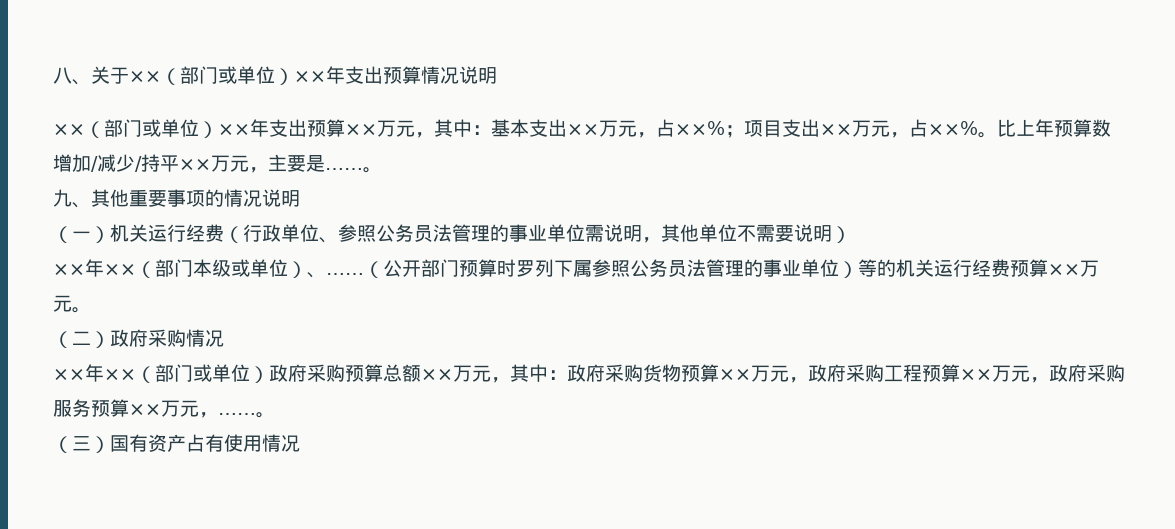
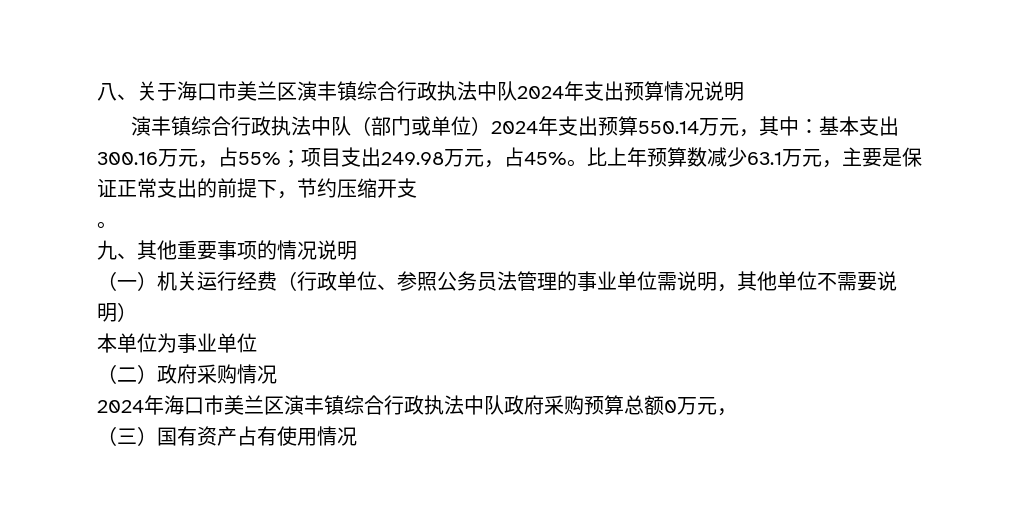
- 八、关于××（部门或单位）××年支出预算情况说明
+ 八、关于海口市美兰区演丰镇综合行政执法中队2024年支出预算情况说明
- ××（部门或单位）××年支出预算××万元，其中：基本支出××万元，占××%；项目支出××万元，占××%。
+ 演丰镇综合行政执法中队（部门或单位）2024年支出预算550.14万元，其中：基本支出300.16万元，占55%；项目支出249.98万元，占45%。
- 比上年预算数增加/减少/持平××万元，主要是……。
+ 比上年预算数减少63.1万元，主要是保证正常支出的前提下，节约压缩开支
+ 。
- ××年××（部门本级或单位）、……（公开部门预算时罗列下属参照公务员法管理的事业单位）等的机关运行经费预算××万元。
+ 本单位为事业单位
- ××年××（部门或单位）政府采购预算总额××万元，其中：政府采购货物预算××万元，政府采购工程预算××万元，政府采购服务预算××万元，……。
+ 2024年海口市美兰区演丰镇综合行政执法中队政府采购预算总额0万元，

